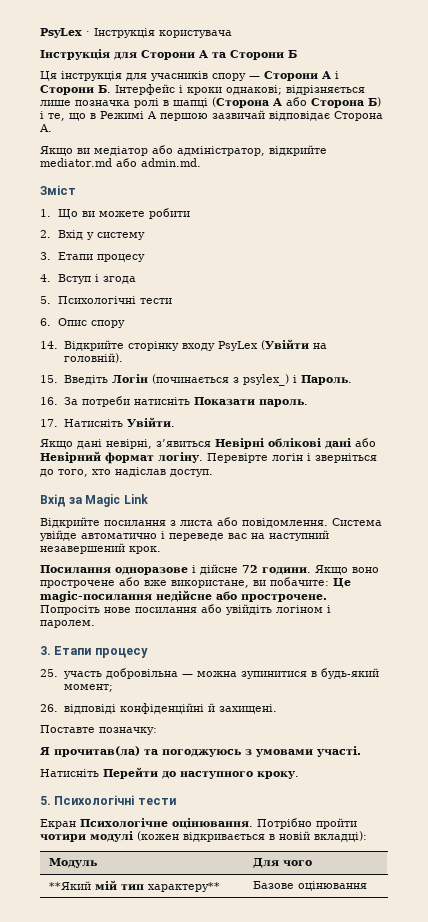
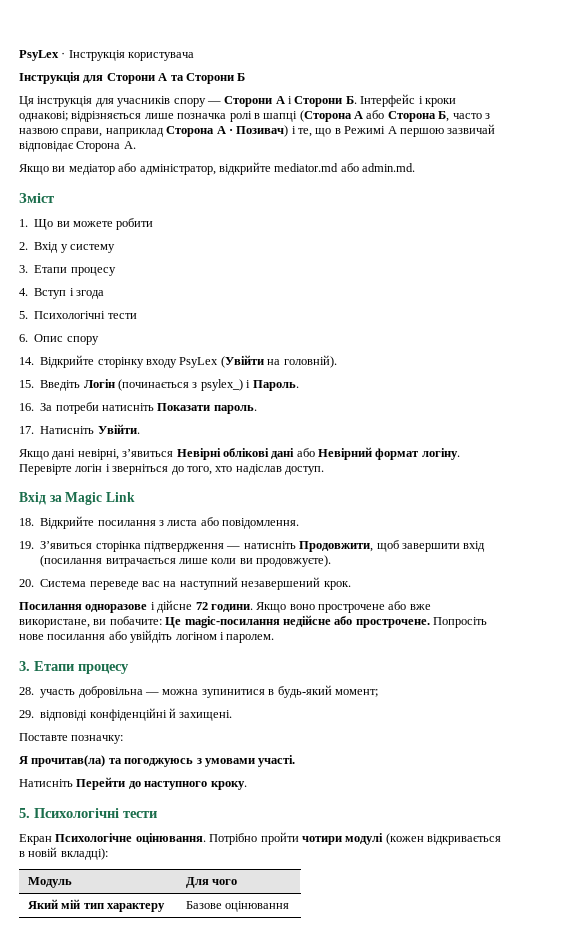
- Ця інструкція для учасників спору — Сторони А і Сторони Б. Інтерфейс і кроки однакові; відрізняється лише позначка ролі в шапці (Сторона А або Сторона Б) і те, що в Режимі A першою зазвичай відповідає Сторона А.
+ Ця інструкція для учасників спору — Сторони А і Сторони Б. Інтерфейс і кроки однакові; відрізняється лише позначка ролі в шапці (Сторона А або Сторона Б, часто з назвою справи, наприклад Сторона А · Позивач) і те, що в Режимі A першою зазвичай відповідає Сторона А.
- Відкрийте посилання з листа або повідомлення. Система увійде автоматично і переведе вас на наступний незавершений крок.
+ 18. Відкрийте посилання з листа або повідомлення.
+ 19. З’явиться сторінка підтвердження — натисніть Продовжити, щоб завершити вхід (посилання витрачається лише коли ви продовжуєте).
+ 20. Система переведе вас на наступний незавершений крок.
- 25. участь добровільна — можна зупинитися в будь-який момент;
+ 28. участь добровільна — можна зупинитися в будь-який момент;
- 26. відповіді конфіденційні й захищені.
+ 29. відповіді конфіденційні й захищені.
- **Який мій тип характеру** | Базове оцінювання
+ Який мій тип характеру | Базове оцінювання

